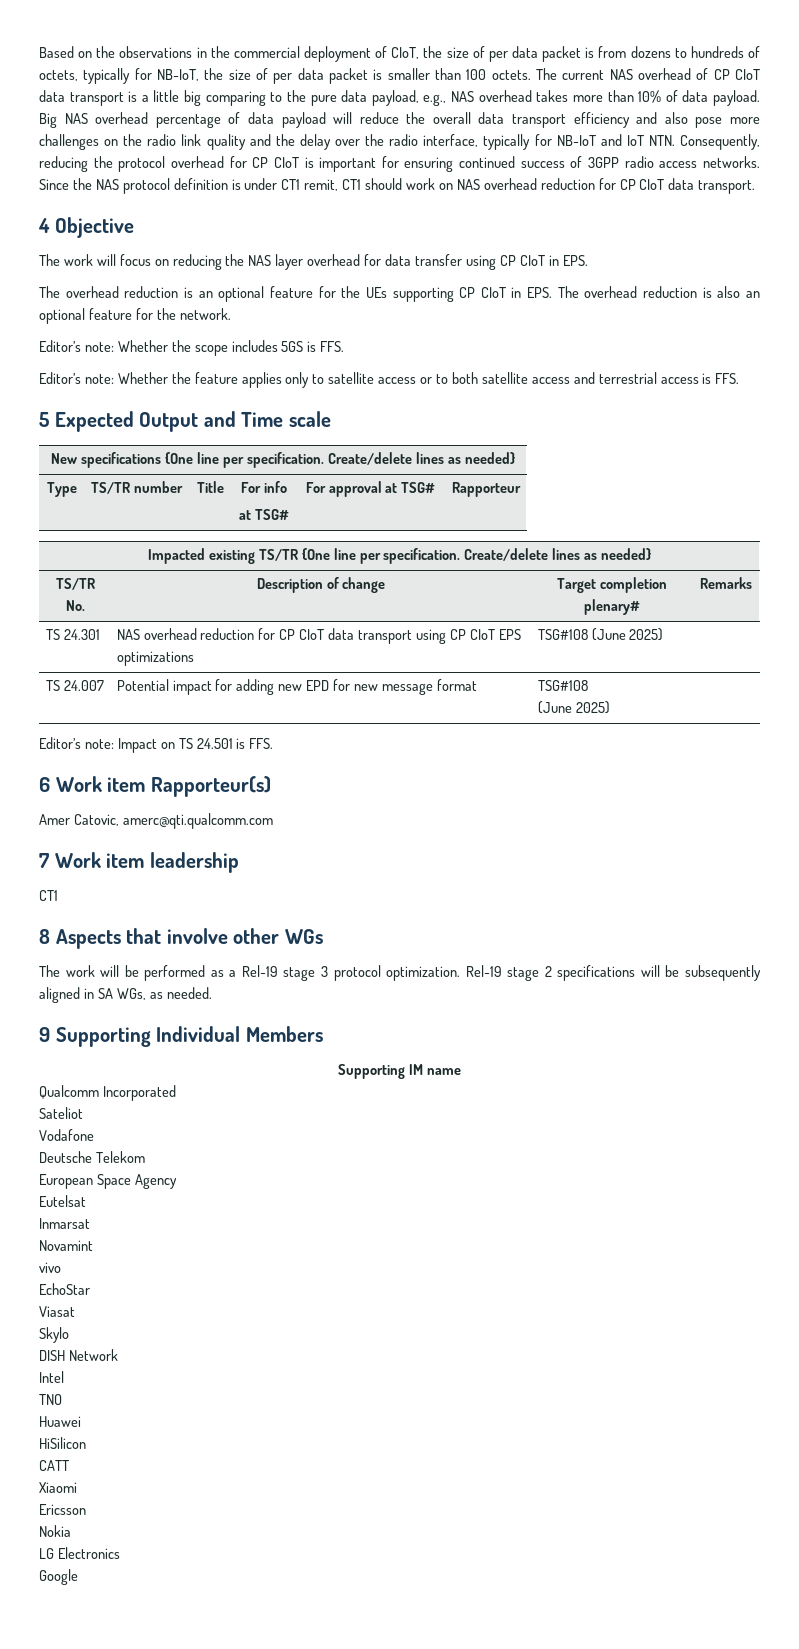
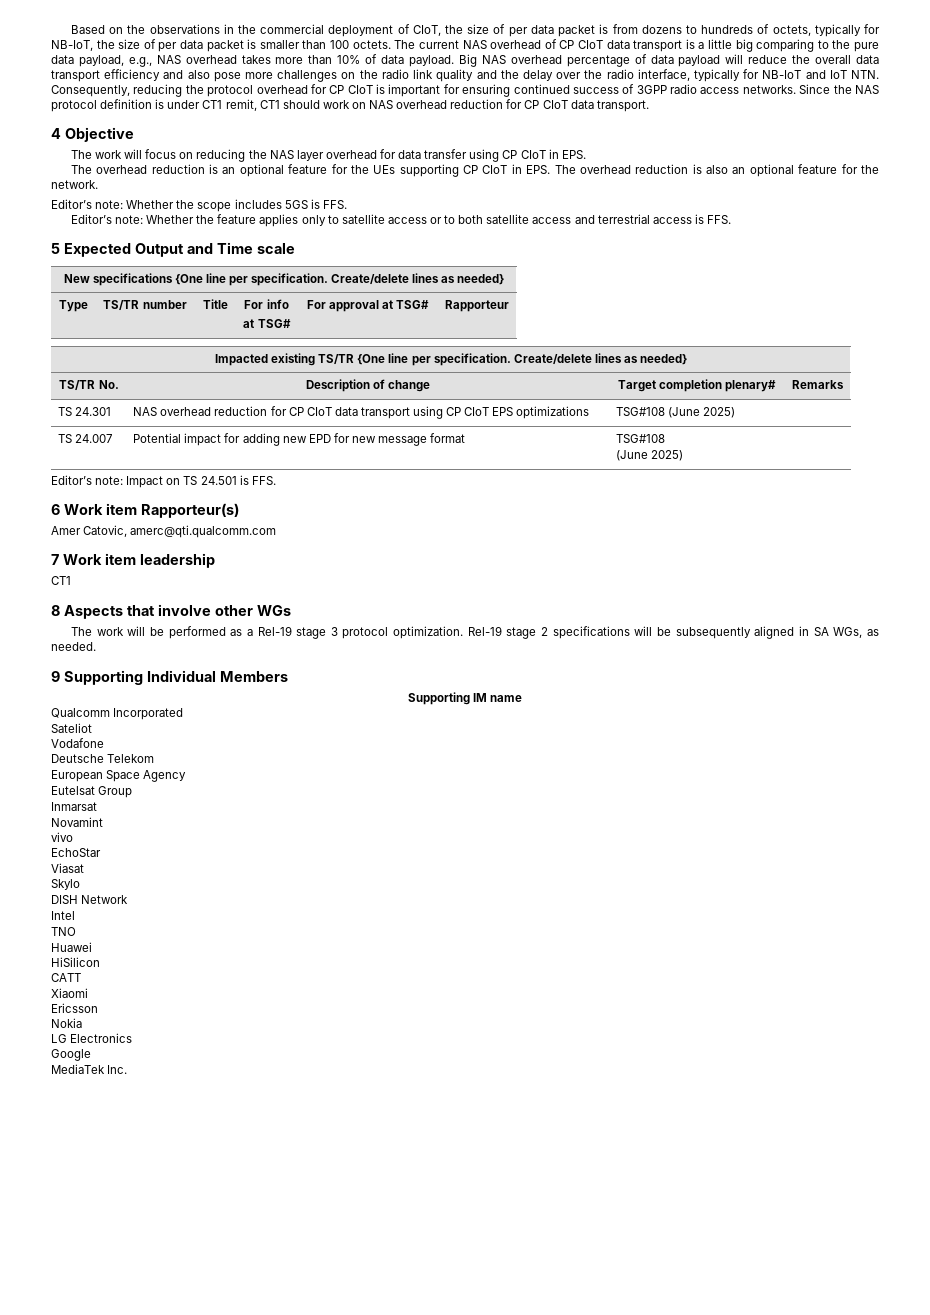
- Eutelsat
+ Eutelsat Group
+ MediaTek Inc.

